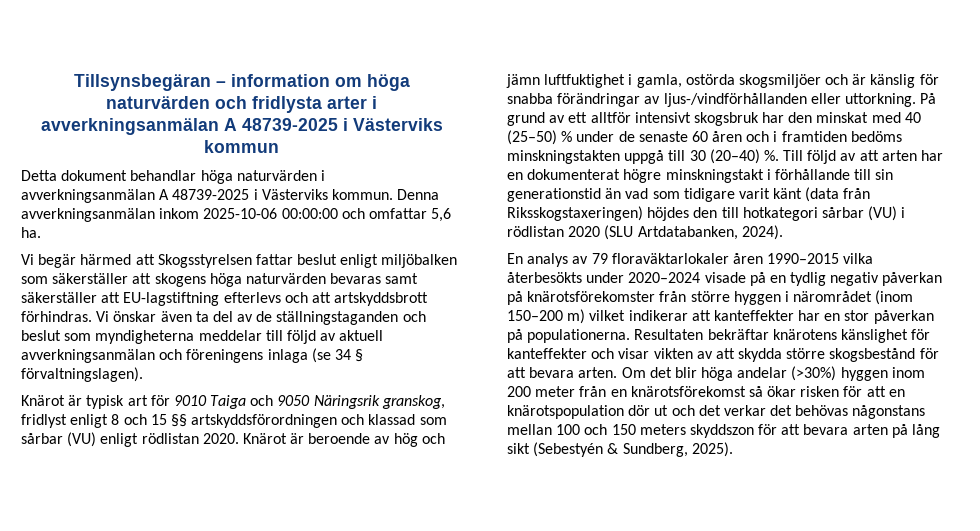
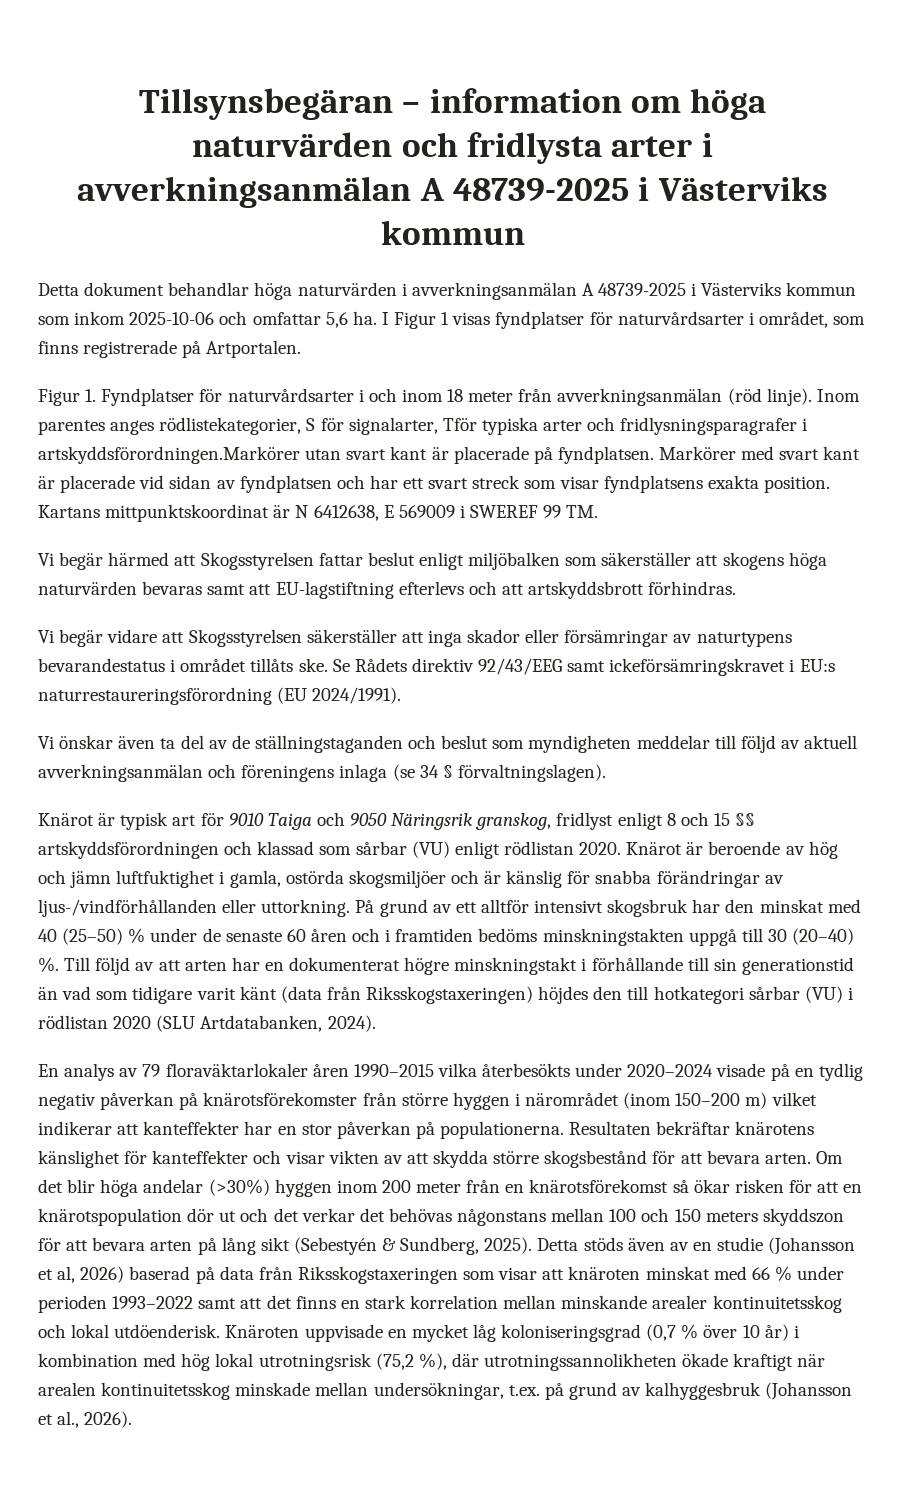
- Detta dokument behandlar höga naturvärden i avverkningsanmälan A 48739-2025 i Västerviks kommun. Denna avverkningsanmälan inkom 2025-10-06 00:00:00 och omfattar 5,6 ha.
+ Detta dokument behandlar höga naturvärden i avverkningsanmälan A 48739-2025 i Västerviks kommun som inkom 2025-10-06 och omfattar 5,6 ha. I Figur 1 visas fyndplatser för naturvårdsarter i området, som finns registrerade på Artportalen.
+ Figur 1. Fyndplatser för naturvårdsarter i och inom 18 meter från avverkningsanmälan (röd linje). Inom parentes anges rödlistekategorier, S för signalarter, Tför typiska arter och fridlysningsparagrafer i artskyddsförordningen.Markörer utan svart kant är placerade på fyndplatsen. Markörer med svart kant är placerade vid sidan av fyndplatsen och har ett svart streck som visar fyndplatsens exakta position. Kartans mittpunktskoordinat är N 6412638, E 569009 i SWEREF 99 TM.
- Vi begär härmed att Skogsstyrelsen fattar beslut enligt miljöbalken som säkerställer att skogens höga naturvärden bevaras samt säkerställer att EU-lagstiftning efterlevs och att artskyddsbrott förhindras. Vi önskar även ta del av de ställningstaganden och beslut som myndigheterna meddelar till följd av aktuell avverkningsanmälan och föreningens inlaga (se 34 § förvaltningslagen).
+ Vi begär härmed att Skogsstyrelsen fattar beslut enligt miljöbalken som säkerställer att skogens höga naturvärden bevaras samt att EU-lagstiftning efterlevs och att artskyddsbrott förhindras.
+ Vi begär vidare att Skogsstyrelsen säkerställer att inga skador eller försämringar av naturtypens bevarandestatus i området tillåts ske. Se Rådets direktiv 92/43/EEG samt ickeförsämringskravet i EU:s naturrestaureringsförordning (EU 2024/1991).
+ Vi önskar även ta del av de ställningstaganden och beslut som myndigheten meddelar till följd av aktuell avverkningsanmälan och föreningens inlaga (se 34 § förvaltningslagen).
+ Detta stöds även av en studie (Johansson et al, 2026) baserad på data från Riksskogstaxeringen som visar att knäroten minskat med 66 % under perioden 1993–2022 samt att det finns en stark korrelation mellan minskande arealer kontinuitetsskog och lokal utdöenderisk. Knäroten uppvisade en mycket låg koloniseringsgrad (0,7 % över 10 år) i kombination med hög lokal utrotningsrisk (75,2 %), där utrotningssannolikheten ökade kraftigt när arealen kontinuitetsskog minskade mellan undersökningar, t.ex. på grund av kalhyggesbruk (Johansson et al., 2026).

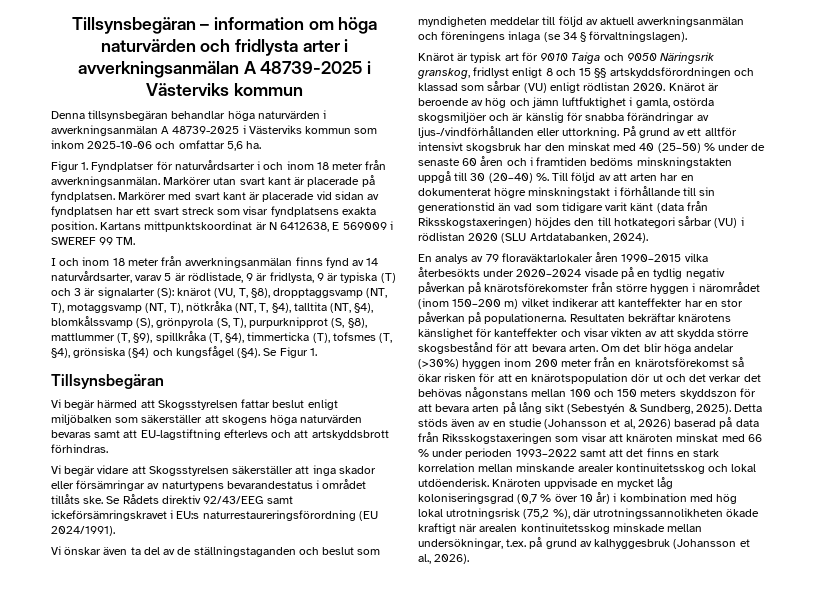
- Detta dokument behandlar höga naturvärden i avverkningsanmälan A 48739-2025 i Västerviks kommun som inkom 2025-10-06 och omfattar 5,6 ha. I Figur 1 visas fyndplatser för naturvårdsarter i området, som finns registrerade på Artportalen.
+ Denna tillsynsbegäran behandlar höga naturvärden i avverkningsanmälan A 48739-2025 i Västerviks kommun som inkom 2025-10-06 och omfattar 5,6 ha.
- Figur 1. Fyndplatser för naturvårdsarter i och inom 18 meter från avverkningsanmälan (röd linje). Inom parentes anges rödlistekategorier, S för signalarter, Tför typiska arter och fridlysningsparagrafer i artskyddsförordningen.Markörer utan svart kant är placerade på fyndplatsen.
+ Figur 1. Fyndplatser för naturvårdsarter i och inom 18 meter från avverkningsanmälan. Markörer utan svart kant är placerade på fyndplatsen.
- Markörer med svart kant är placerade vid sidan av fyndplatsen och har ett svart streck som visar fyndplatsens exakta position.
+ Markörer med svart kant är placerade vid sidan av fyndplatsen har ett svart streck som visar fyndplatsens exakta position.
+ I och inom 18 meter från avverkningsanmälan finns fynd av 14 naturvårdsarter, varav 5 är rödlistade, 9 är fridlysta, 9 är typiska (T) och 3 är signalarter (S): knärot (VU, T, §8), dropptaggsvamp (NT, T), motaggsvamp (NT, T), nötkråka (NT, T, §4), talltita (NT, §4), blomkålssvamp (S), grönpyrola (S, T), purpurknipprot (S, §8), mattlummer (T, §9), spillkråka (T, §4), timmerticka (T), tofsmes (T, §4), grönsiska (§4) och kungsfågel (§4). Se Figur 1.
+ Tillsynsbegäran

